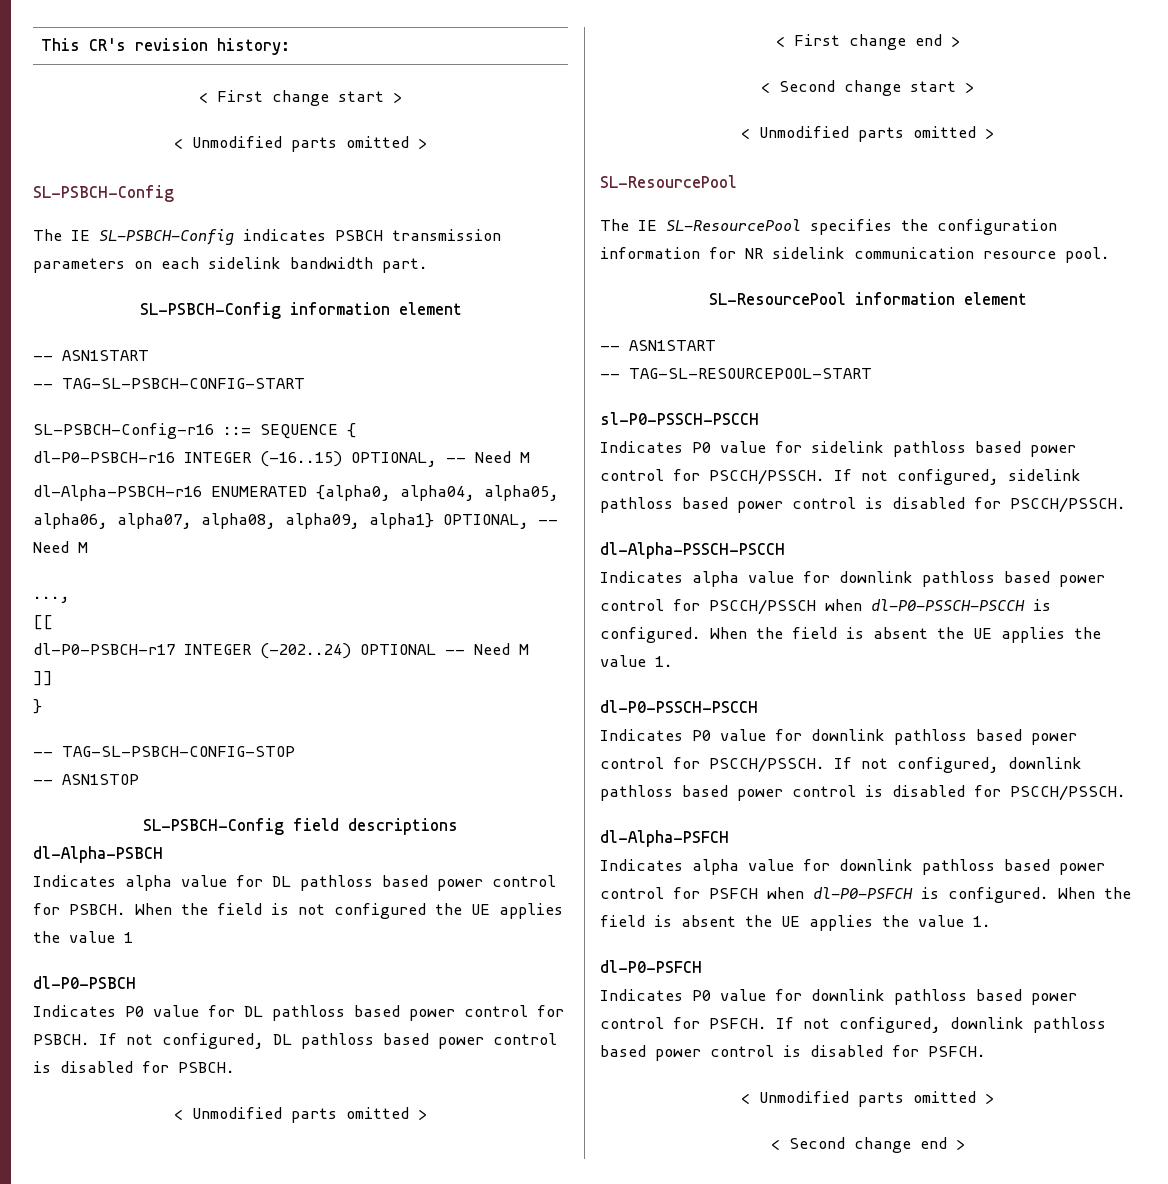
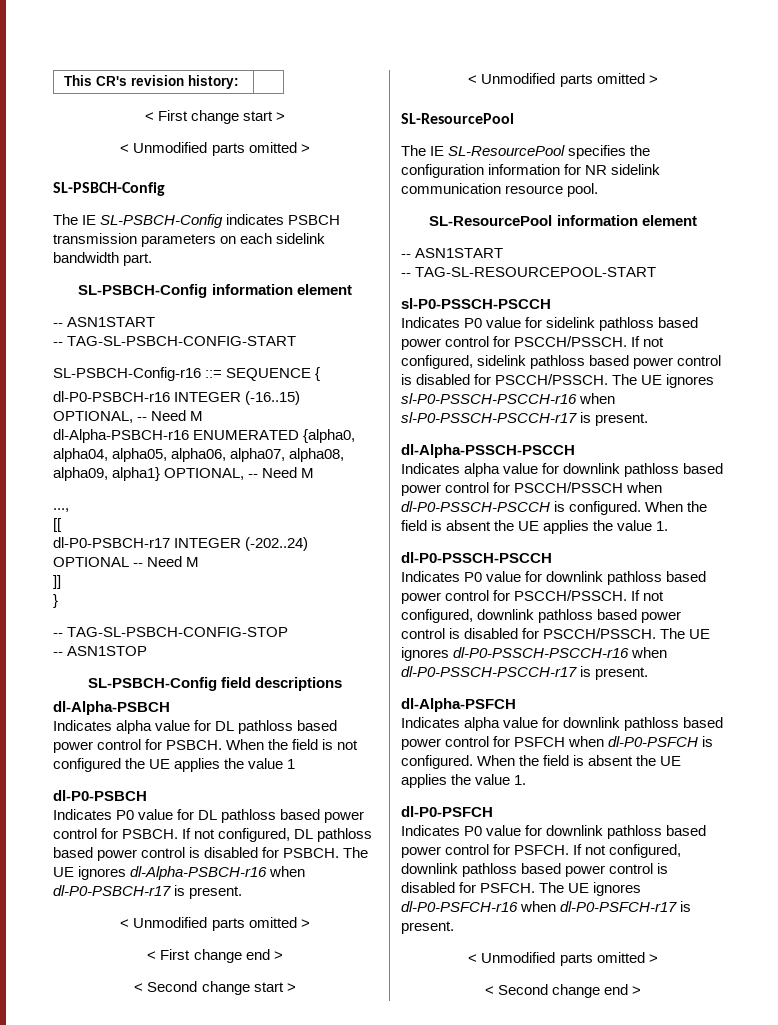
+ The UE ignores dl-Alpha-PSBCH-r16 when dl-P0-PSBCH-r17 is present.
+ The UE ignores sl-P0-PSSCH-PSCCH-r16 when sl-P0-PSSCH-PSCCH-r17 is present.
+ The UE ignores dl-P0-PSSCH-PSCCH-r16 when dl-P0-PSSCH-PSCCH-r17 is present.
+ The UE ignores dl-P0-PSFCH-r16 when dl-P0-PSFCH-r17 is present.

